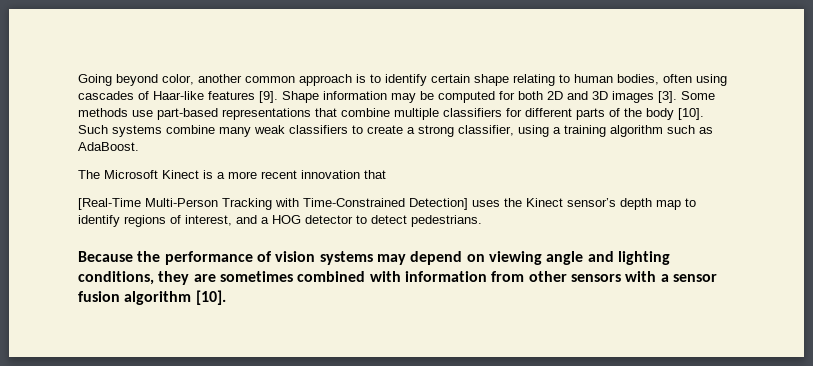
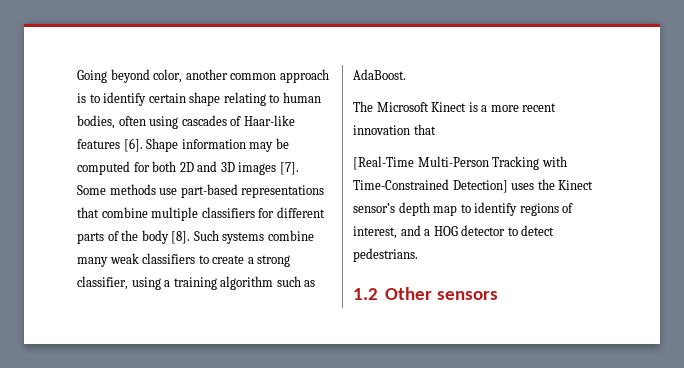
- Going beyond color, another common approach is to identify certain shape relating to human bodies, often using cascades of Haar-like features [9].
+ Going beyond color, another common approach is to identify certain shape relating to human bodies, often using cascades of Haar-like features [6].
- Shape information may be computed for both 2D and 3D images [3].
+ Shape information may be computed for both 2D and 3D images [7].
- Some methods use part-based representations that combine multiple classifiers for different parts of the body [10].
+ Some methods use part-based representations that combine multiple classifiers for different parts of the body [8].
- Because the performance of vision systems may depend on viewing angle and lighting conditions, they are sometimes combined with information from other sensors with a sensor fusion algorithm [10].
+ 1.2 Other sensors

